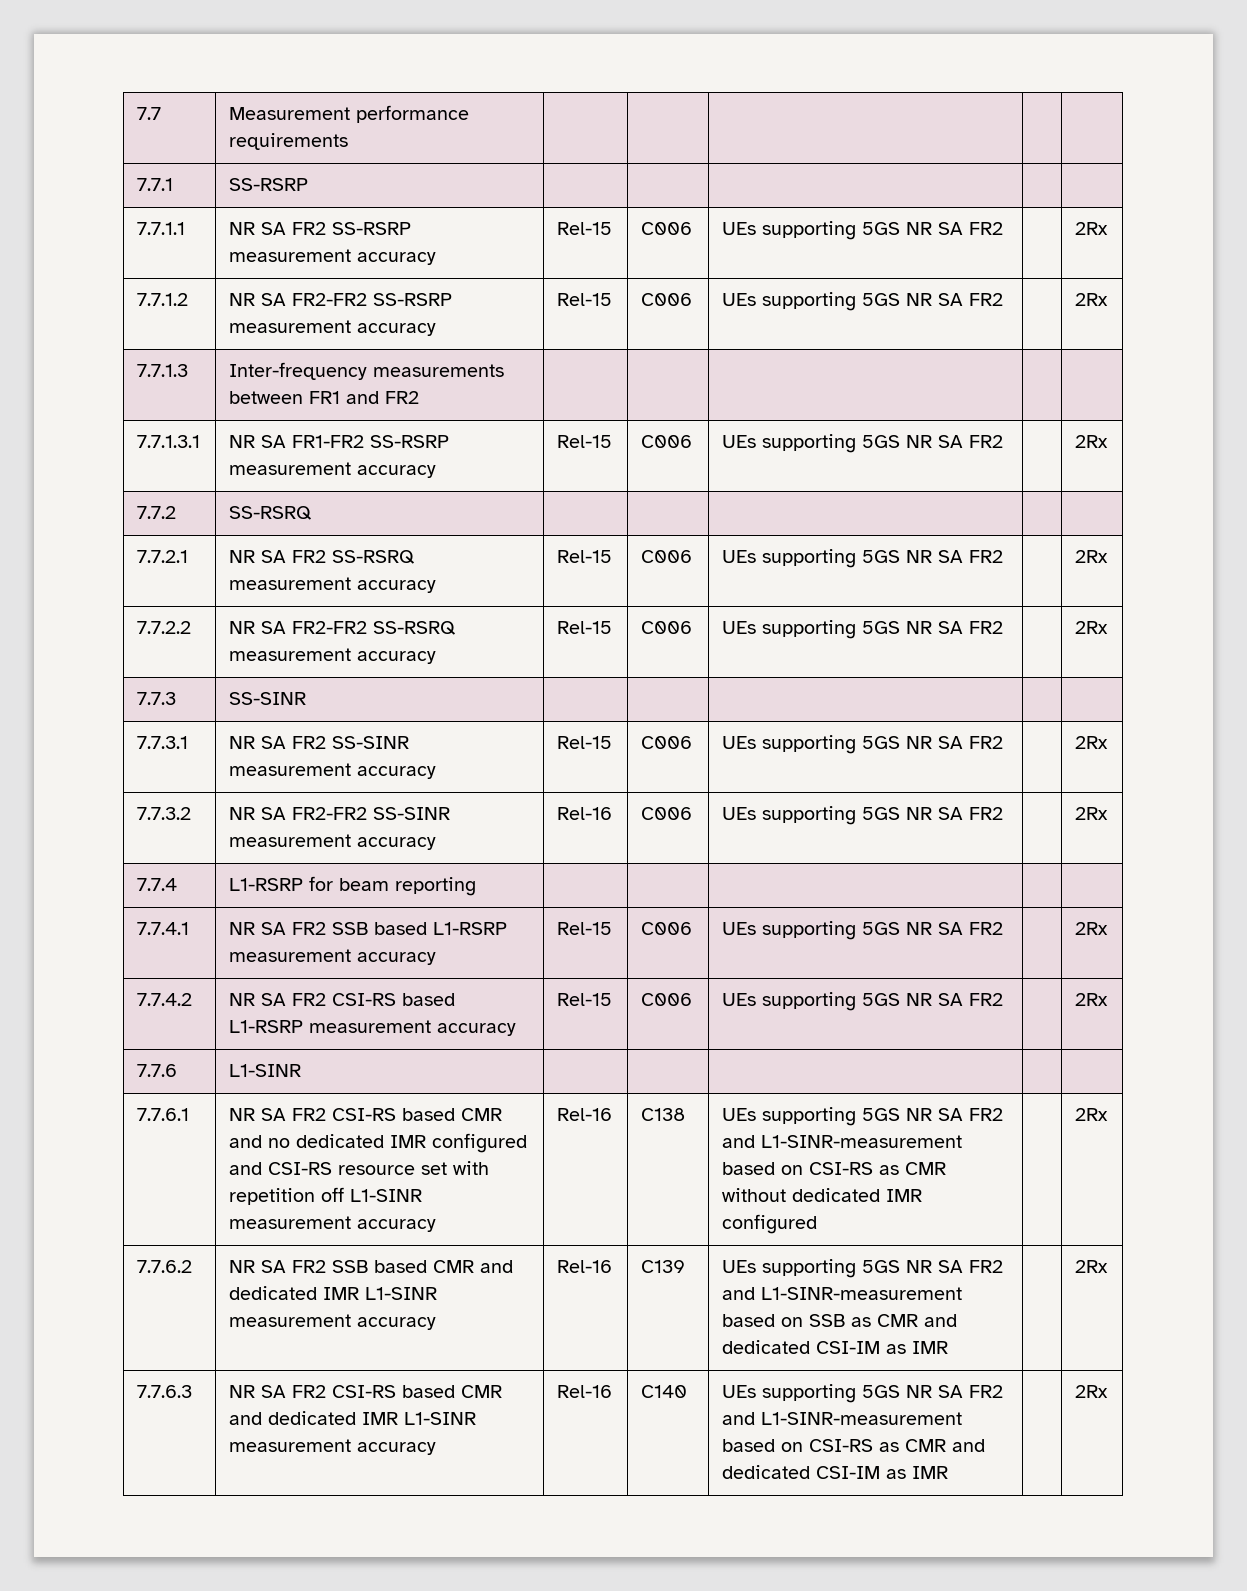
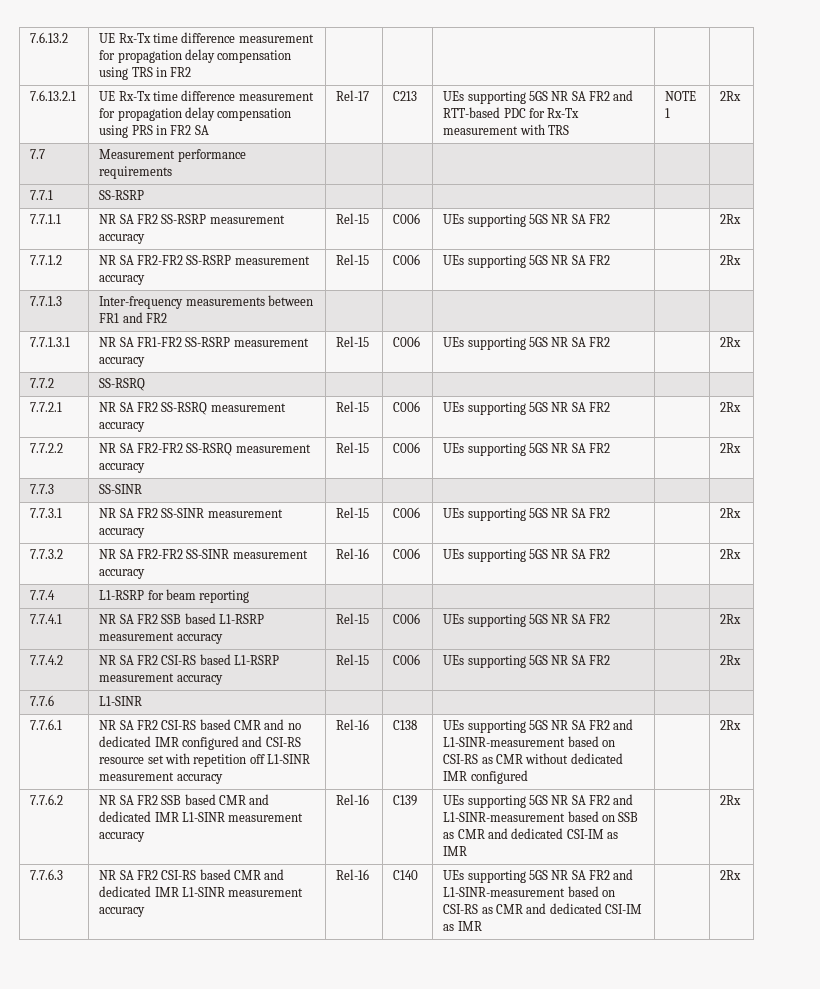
+ 7.6.13.2 | UE Rx-Tx time difference measurement for propagation delay compensation using TRS in FR2 | | | | |
+ 7.6.13.2.1 | UE Rx-Tx time difference measurement for propagation delay compensation using PRS in FR2 SA | Rel-17 | C213 | UEs supporting 5GS NR SA FR2 and RTT-based PDC for Rx-Tx measurement with TRS | NOTE 1 | 2Rx

